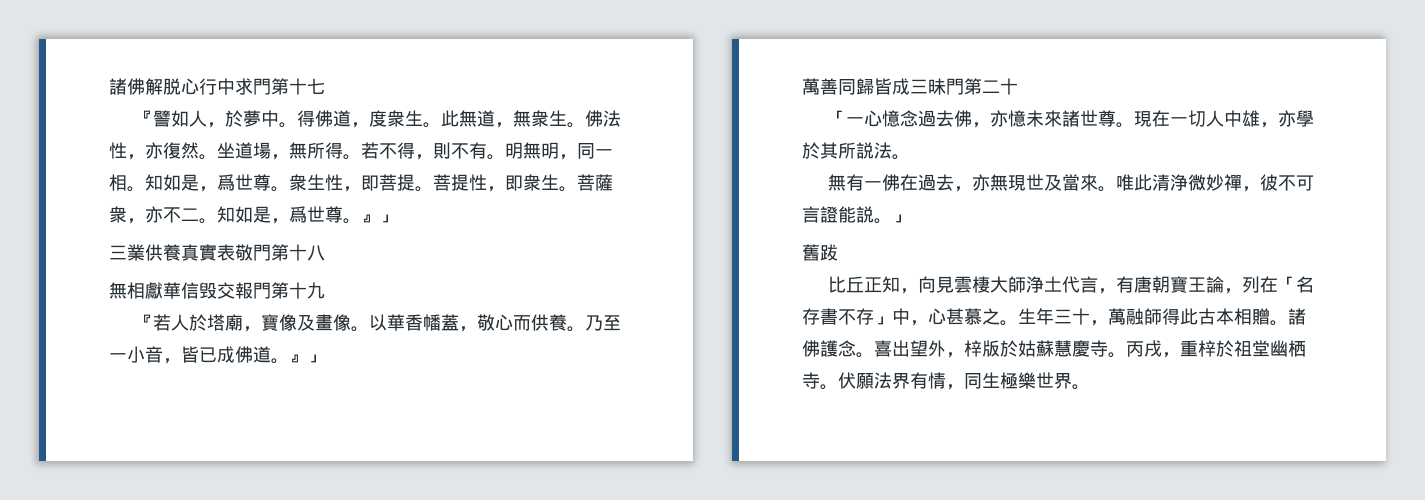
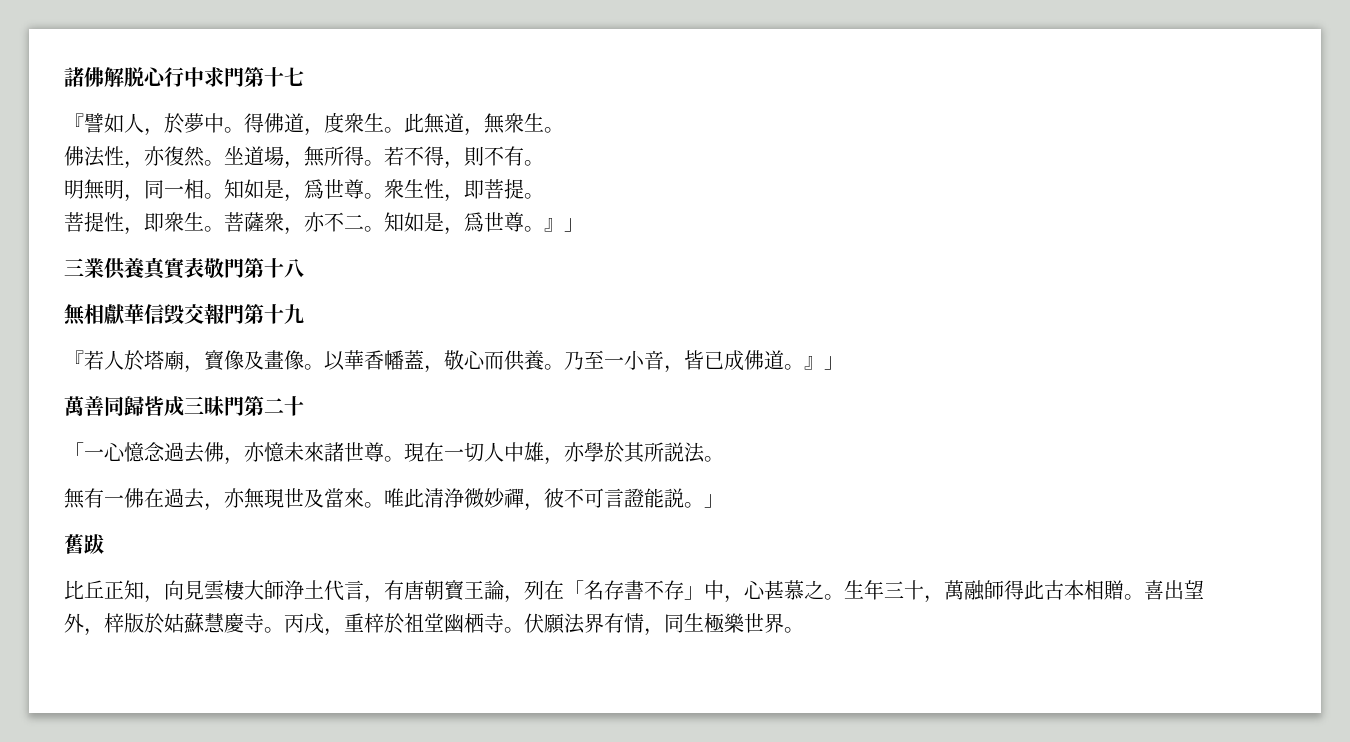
- 此無道，無衆生。佛法性，亦復然。
+ 此無道，無衆生。
+ 佛法性，亦復然。
- 若不得，則不有。明無明，同一相。
+ 若不得，則不有。
+ 明無明，同一相。
- 衆生性，即菩提。菩提性，即衆生。
+ 衆生性，即菩提。
+ 菩提性，即衆生。
- 諸佛護念。

